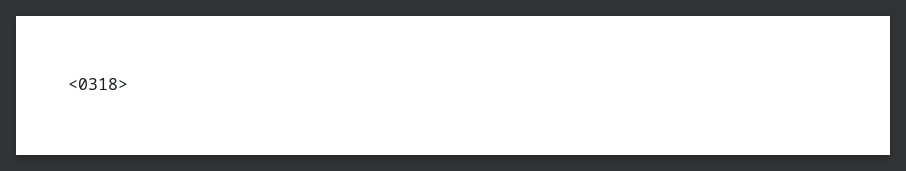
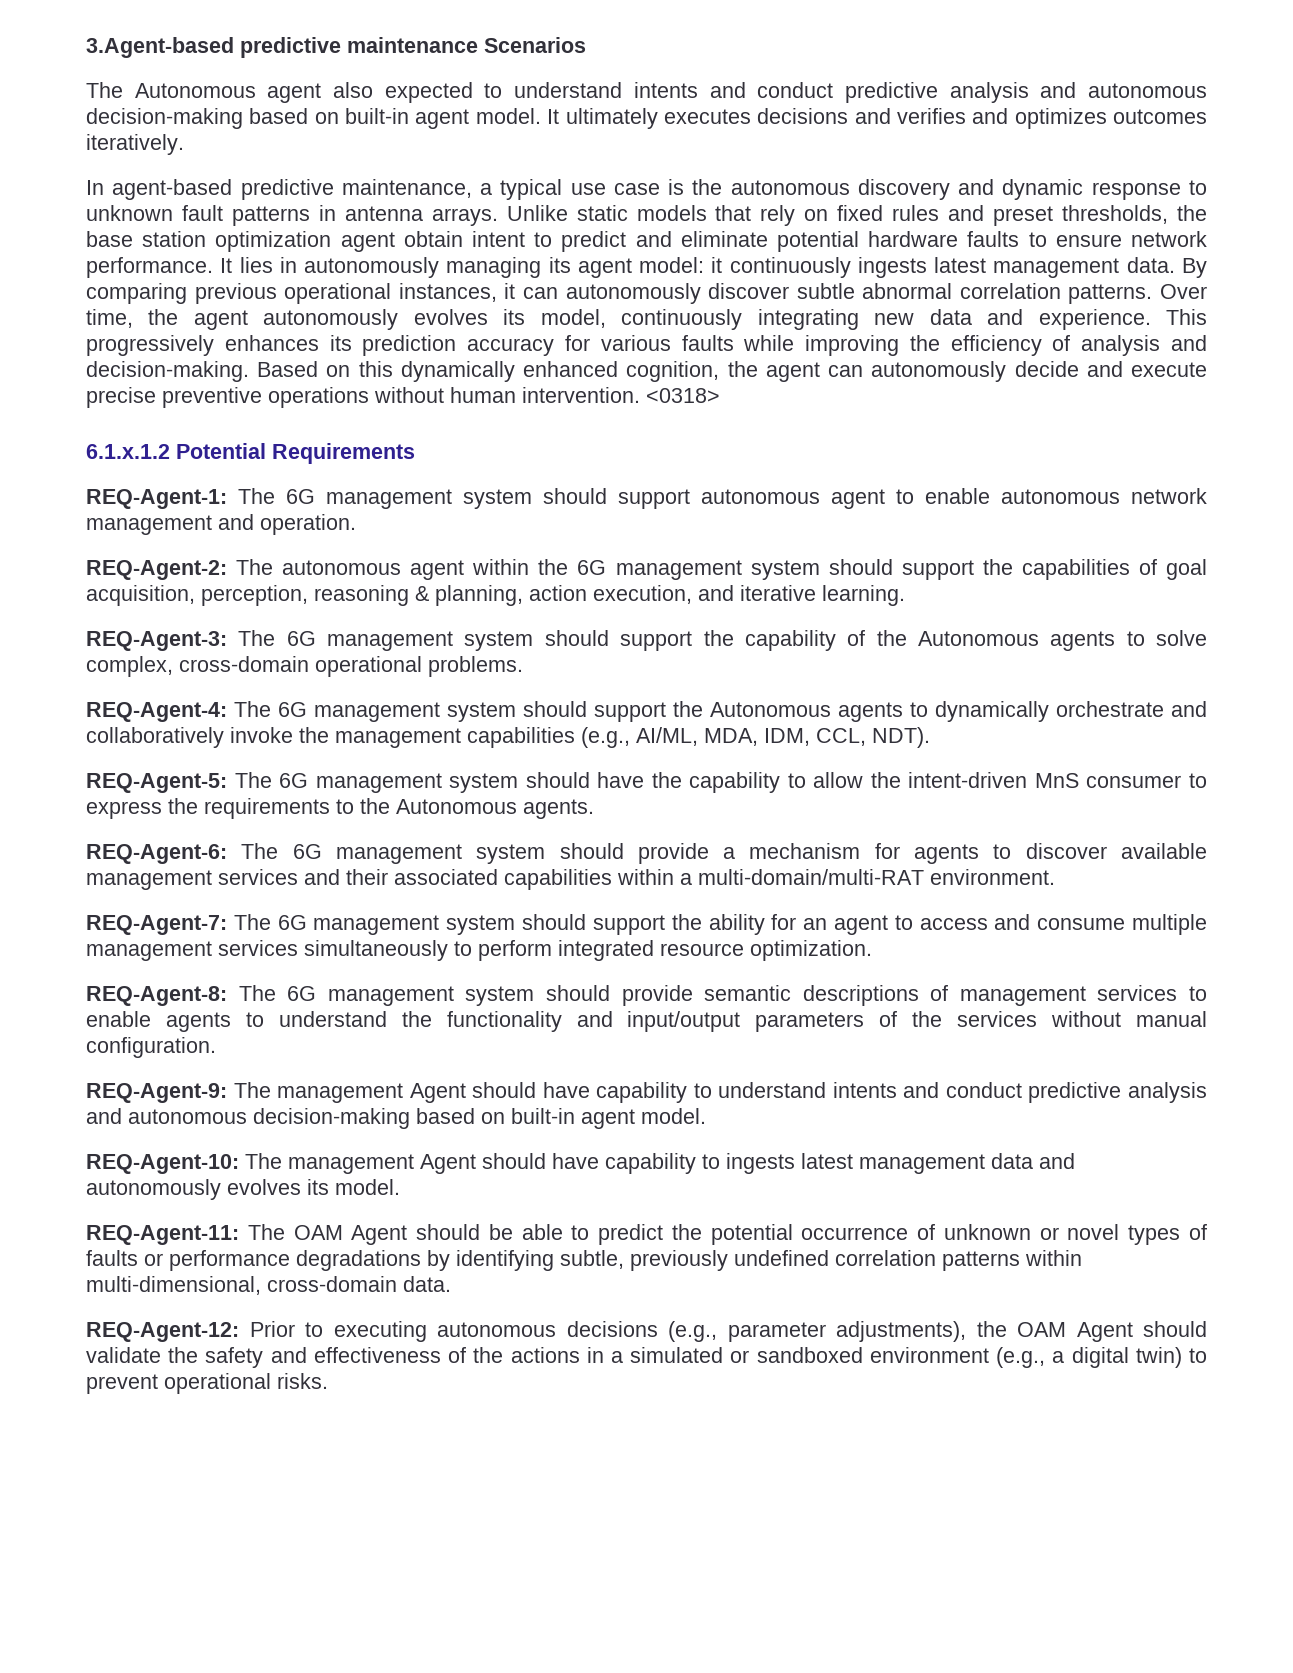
- <0318>
+ 3.Agent-based predictive maintenance Scenarios
+ The Autonomous agent also expected to understand intents and conduct predictive analysis and autonomous decision-making based on built-in agent model. It ultimately executes decisions and verifies and optimizes outcomes iteratively.
+ In agent-based predictive maintenance, a typical use case is the autonomous discovery and dynamic response to unknown fault patterns in antenna arrays. Unlike static models that rely on fixed rules and preset thresholds, the base station optimization agent obtain intent to predict and eliminate potential hardware faults to ensure network performance. It lies in autonomously managing its agent model: it continuously ingests latest management data. By comparing previous operational instances, it can autonomously discover subtle abnormal correlation patterns. Over time, the agent autonomously evolves its model, continuously integrating new data and experience. This progressively enhances its prediction accuracy for various faults while improving the efficiency of analysis and decision-making. Based on this dynamically enhanced cognition, the agent can autonomously decide and execute precise preventive operations without human intervention. <0318>
+ 6.1.x.1.2 Potential Requirements
+ REQ-Agent-1: The 6G management system should support autonomous agent to enable autonomous network management and operation.
+ REQ-Agent-2: The autonomous agent within the 6G management system should support the capabilities of goal acquisition, perception, reasoning & planning, action execution, and iterative learning.
+ REQ-Agent-3: The 6G management system should support the capability of the Autonomous agents to solve complex, cross-domain operational problems.
+ REQ-Agent-4: The 6G management system should support the Autonomous agents to dynamically orchestrate and collaboratively invoke the management capabilities (e.g., AI/ML, MDA, IDM, CCL, NDT).
+ REQ-Agent-5: The 6G management system should have the capability to allow the intent-driven MnS consumer to express the requirements to the Autonomous agents.
+ REQ-Agent-6: The 6G management system should provide a mechanism for agents to discover available management services and their associated capabilities within a multi-domain/multi-RAT environment.
+ REQ-Agent-7: The 6G management system should support the ability for an agent to access and consume multiple management services simultaneously to perform integrated resource optimization.
+ REQ-Agent-8: The 6G management system should provide semantic descriptions of management services to enable agents to understand the functionality and input/output parameters of the services without manual configuration.
+ REQ-Agent-9: The management Agent should have capability to understand intents and conduct predictive analysis and autonomous decision-making based on built-in agent model.
+ REQ-Agent-10: The management Agent should have capability to ingests latest management data and autonomously evolves its model.
+ REQ-Agent-11: The OAM Agent should be able to predict the potential occurrence of unknown or novel types of faults or performance degradations by identifying subtle, previously undefined correlation patterns within multi-dimensional, cross-domain data.
+ REQ-Agent-12: Prior to executing autonomous decisions (e.g., parameter adjustments), the OAM Agent should validate the safety and effectiveness of the actions in a simulated or sandboxed environment (e.g., a digital twin) to prevent operational risks.

